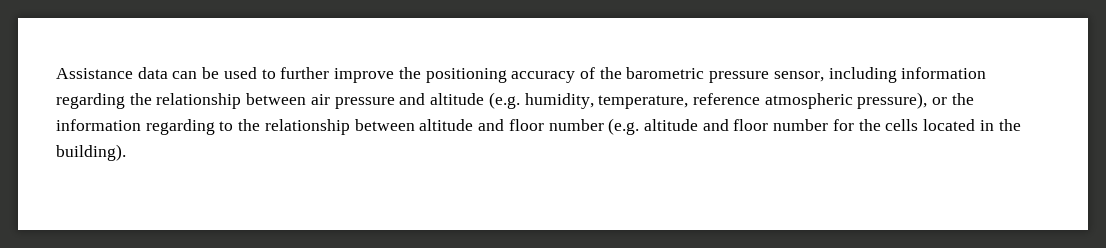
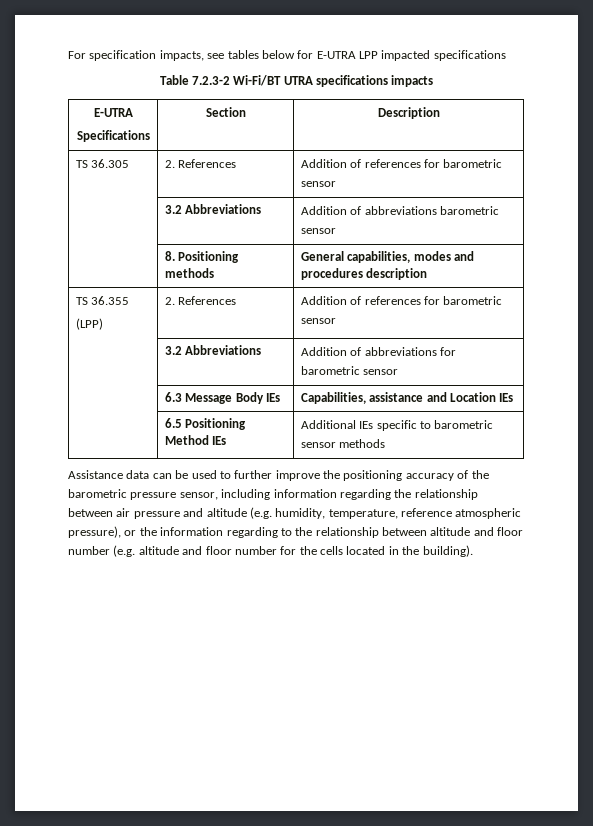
+ For specification impacts, see tables below for E-UTRA LPP impacted specifications
+ Table 7.2.3-2 Wi-Fi/BT UTRA specifications impacts
+ E-UTRA
+ Specifications | Section | Description
+ TS 36.305 | 2. References | Addition of references for barometric sensor
+ | 3.2 Abbreviations | Addition of abbreviations barometric sensor
+ | 8. Positioning methods | General capabilities, modes and procedures description
+ TS 36.355
+ (LPP) | 2. References | Addition of references for barometric sensor
+ | 3.2 Abbreviations | Addition of abbreviations for barometric sensor
+ | 6.3 Message Body IEs | Capabilities, assistance and Location IEs
+ | 6.5 Positioning Method IEs | Additional IEs specific to barometric sensor methods

